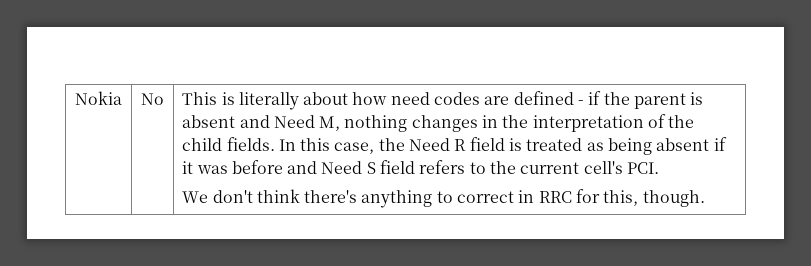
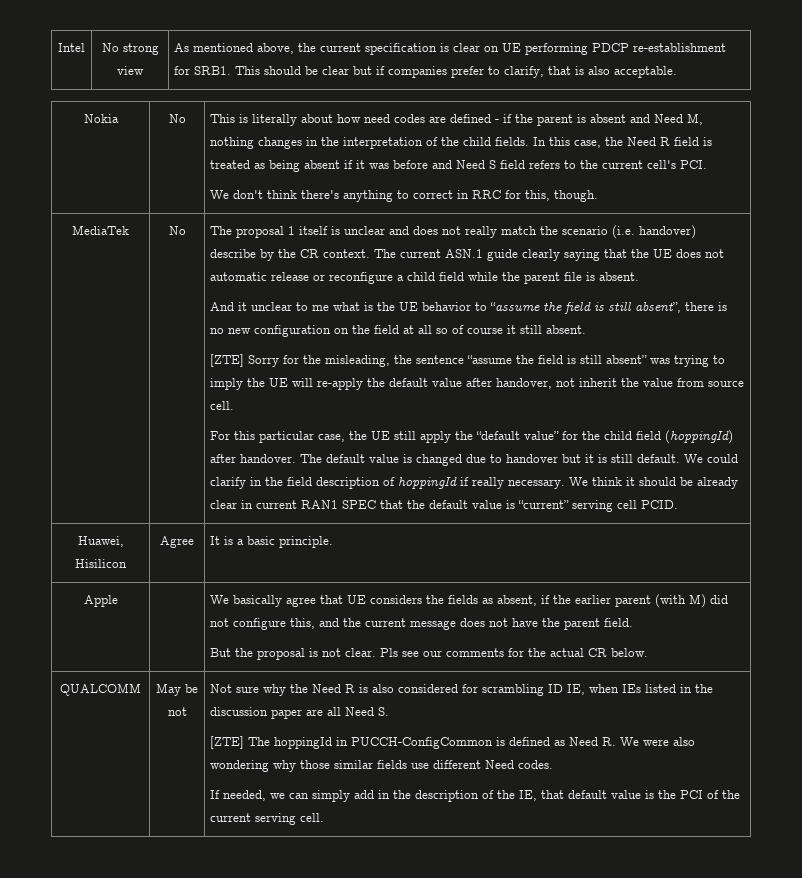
+ Intel | No strong view | As mentioned above, the current specification is clear on UE performing PDCP re-establishment for SRB1. This should be clear but if companies prefer to clarify, that is also acceptable.
+ MediaTek | No | The proposal 1 itself is unclear and does not really match the scenario (i.e. handover) describe by the CR context. The current ASN.1 guide clearly saying that the UE does not automatic release or reconfigure a child field while the parent file is absent.
+ And it unclear to me what is the UE behavior to “assume the field is still absent”, there is no new configuration on the field at all so of course it still absent.
+ [ZTE] Sorry for the misleading, the sentence “assume the field is still absent” was trying to imply the UE will re-apply the default value after handover, not inherit the value from source cell.
+ For this particular case, the UE still apply the “default value” for the child field (hoppingId) after handover. The default value is changed due to handover but it is still default. We could clarify in the field description of hoppingId if really necessary. We think it should be already clear in current RAN1 SPEC that the default value is “current” serving cell PCID.
+ Huawei, Hisilicon | Agree | It is a basic principle.
+ Apple | | We basically agree that UE considers the fields as absent, if the earlier parent (with M) did not configure this, and the current message does not have the parent field.
+ But the proposal is not clear. Pls see our comments for the actual CR below.
+ QUALCOMM | May be not | Not sure why the Need R is also considered for scrambling ID IE, when IEs listed in the discussion paper are all Need S.
+ [ZTE] The hoppingId in PUCCH-ConfigCommon is defined as Need R. We were also wondering why those similar fields use different Need codes.
+ If needed, we can simply add in the description of the IE, that default value is the PCI of the current serving cell.

